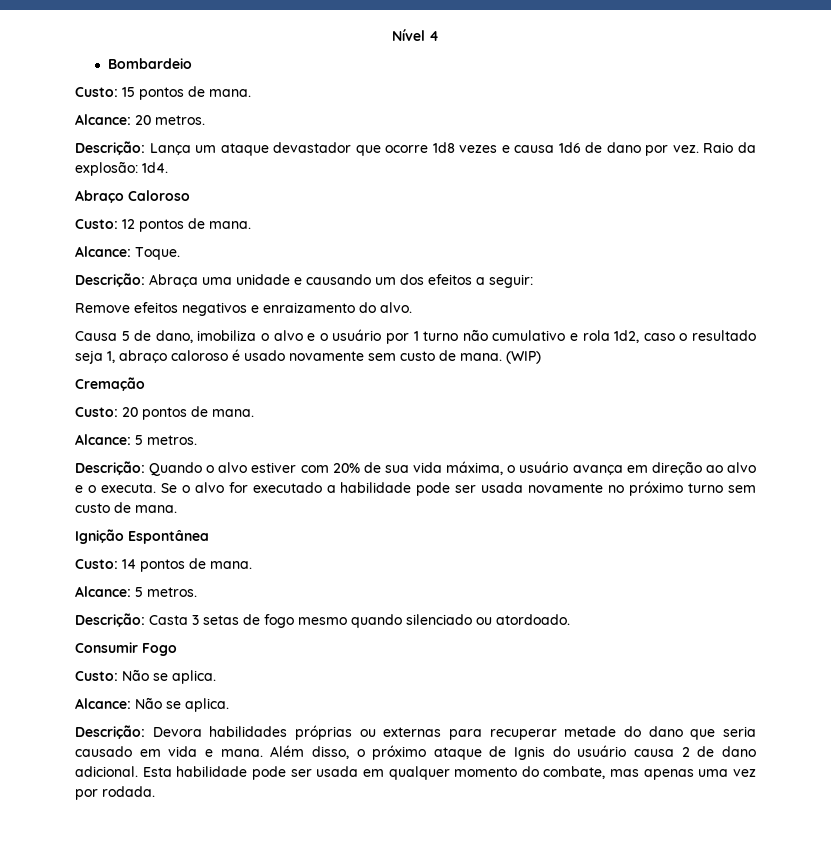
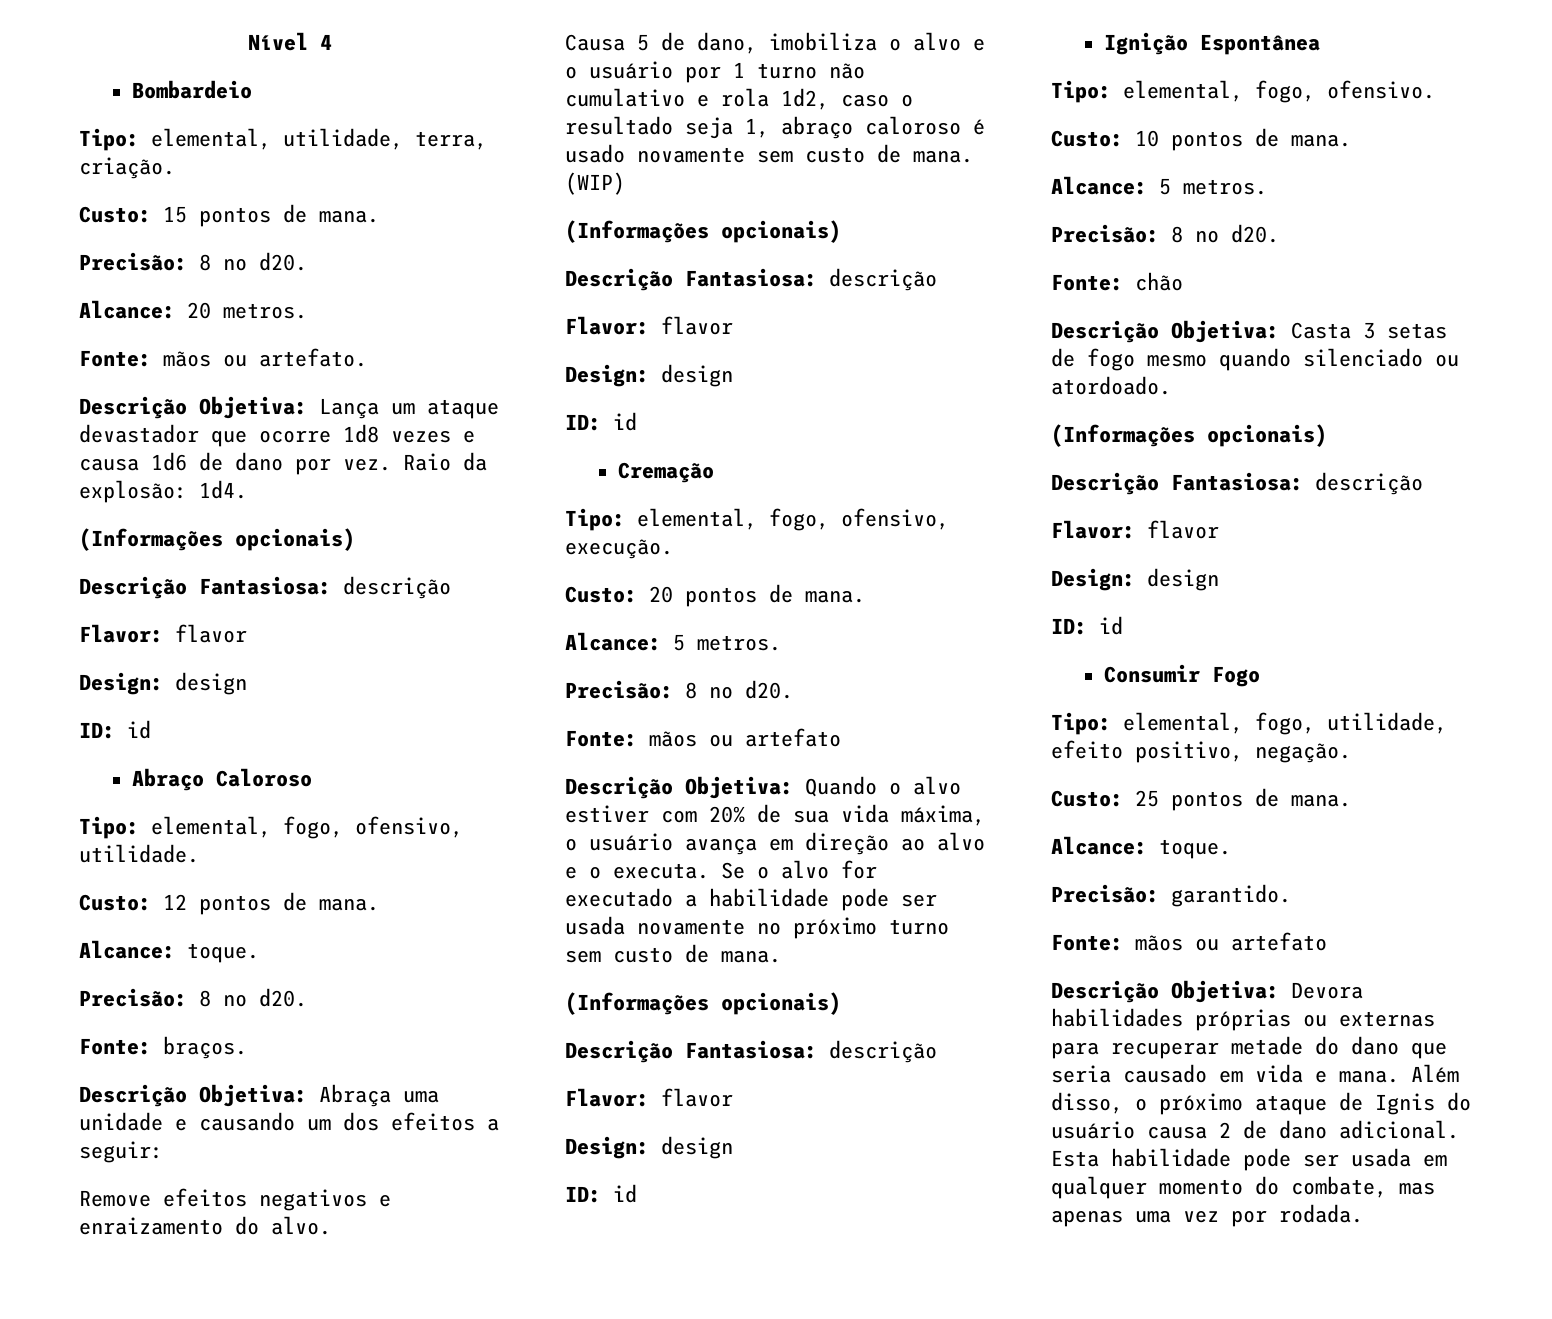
+ Tipo: elemental, utilidade, terra, criação.
  Custo: 15 pontos de mana.
+ Precisão: 8 no d20.
- Descrição: Lança um ataque devastador que ocorre 1d8 vezes e causa 1d6 de dano por vez.
+ Fonte: mãos ou artefato.
+ Descrição Objetiva: Lança um ataque devastador que ocorre 1d8 vezes e causa 1d6 de dano por vez.
  Raio da explosão: 1d4.
+ (Informações opcionais)
+ Descrição Fantasiosa: descrição
+ Flavor: flavor
+ Design: design
+ ID: id
  Abraço Caloroso
+ Tipo: elemental, fogo, ofensivo, utilidade.
  Custo: 12 pontos de mana.
- Alcance: Toque.
- Descrição: Abraça uma unidade e causando um dos efeitos a seguir:
+ Alcance: toque.
+ Precisão: 8 no d20.
+ Fonte: braços.
+ Descrição Objetiva: Abraça uma unidade e causando um dos efeitos a seguir:
  (WIP)
+ (Informações opcionais)
+ Descrição Fantasiosa: descrição
+ Flavor: flavor
+ Design: design
+ ID: id
  Cremação
+ Tipo: elemental, fogo, ofensivo, execução.
  Custo: 20 pontos de mana.
  Alcance: 5 metros.
- Descrição: Quando o alvo estiver com 20% de sua vida máxima, o usuário avança em direção ao alvo e o executa.
+ Precisão: 8 no d20.
+ Fonte: mãos ou artefato
+ Descrição Objetiva: Quando o alvo estiver com 20% de sua vida máxima, o usuário avança em direção ao alvo e o executa.
  Se o alvo for executado a habilidade pode ser usada novamente no próximo turno sem custo de mana.
+ (Informações opcionais)
+ Descrição Fantasiosa: descrição
+ Flavor: flavor
+ Design: design
+ ID: id
  Ignição Espontânea
- Custo: 14 pontos de mana.
+ Tipo: elemental, fogo, ofensivo.
+ Custo: 10 pontos de mana.
  Alcance: 5 metros.
- Descrição: Casta 3 setas de fogo mesmo quando silenciado ou atordoado.
+ Precisão: 8 no d20.
+ Fonte: chão
+ Descrição Objetiva: Casta 3 setas de fogo mesmo quando silenciado ou atordoado.
+ (Informações opcionais)
+ Descrição Fantasiosa: descrição
+ Flavor: flavor
+ Design: design
+ ID: id
  Consumir Fogo
- Custo: Não se aplica.
- Alcance: Não se aplica.
- Descrição: Devora habilidades próprias ou externas para recuperar metade do dano que seria causado em vida e mana.
+ Tipo: elemental, fogo, utilidade, efeito positivo, negação.
+ Custo: 25 pontos de mana.
+ Alcance: toque.
+ Precisão: garantido.
+ Fonte: mãos ou artefato
+ Descrição Objetiva: Devora habilidades próprias ou externas para recuperar metade do dano que seria causado em vida e mana.

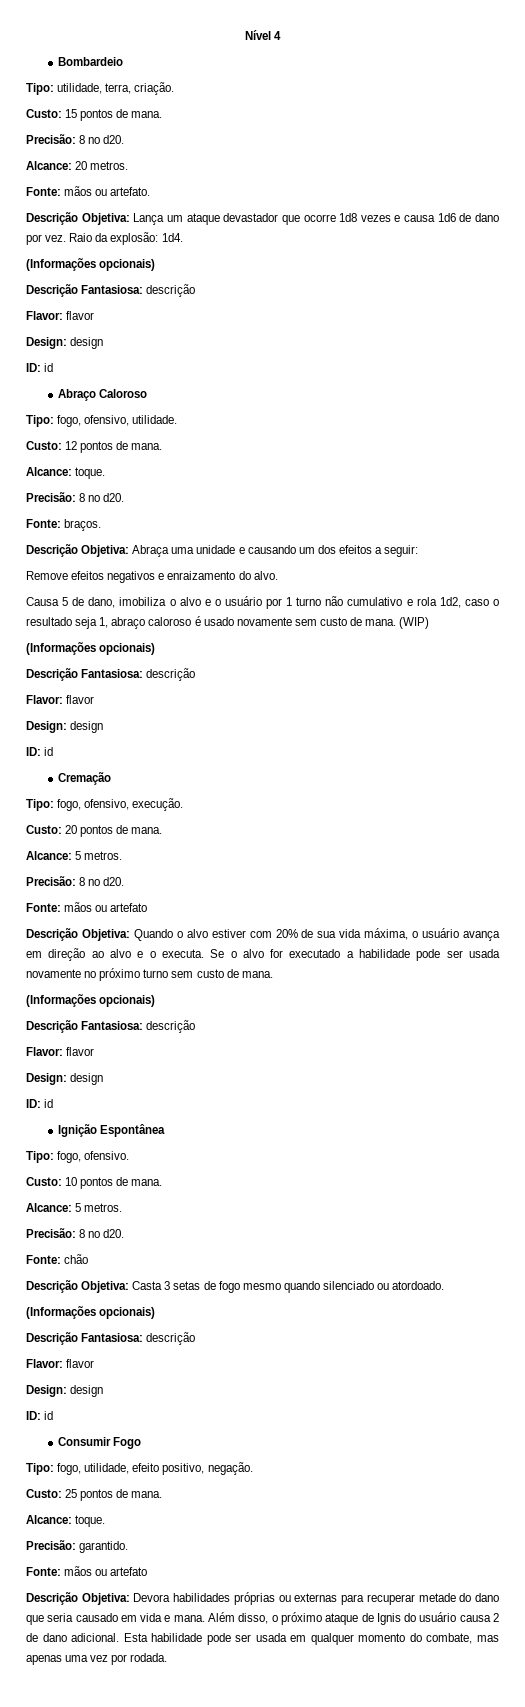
- Tipo: elemental, utilidade, terra, criação.
+ Tipo: utilidade, terra, criação.
- Tipo: elemental, fogo, ofensivo, utilidade.
+ Tipo: fogo, ofensivo, utilidade.
- Tipo: elemental, fogo, ofensivo, execução.
+ Tipo: fogo, ofensivo, execução.
- Tipo: elemental, fogo, ofensivo.
+ Tipo: fogo, ofensivo.
- Tipo: elemental, fogo, utilidade, efeito positivo, negação.
+ Tipo: fogo, utilidade, efeito positivo, negação.

